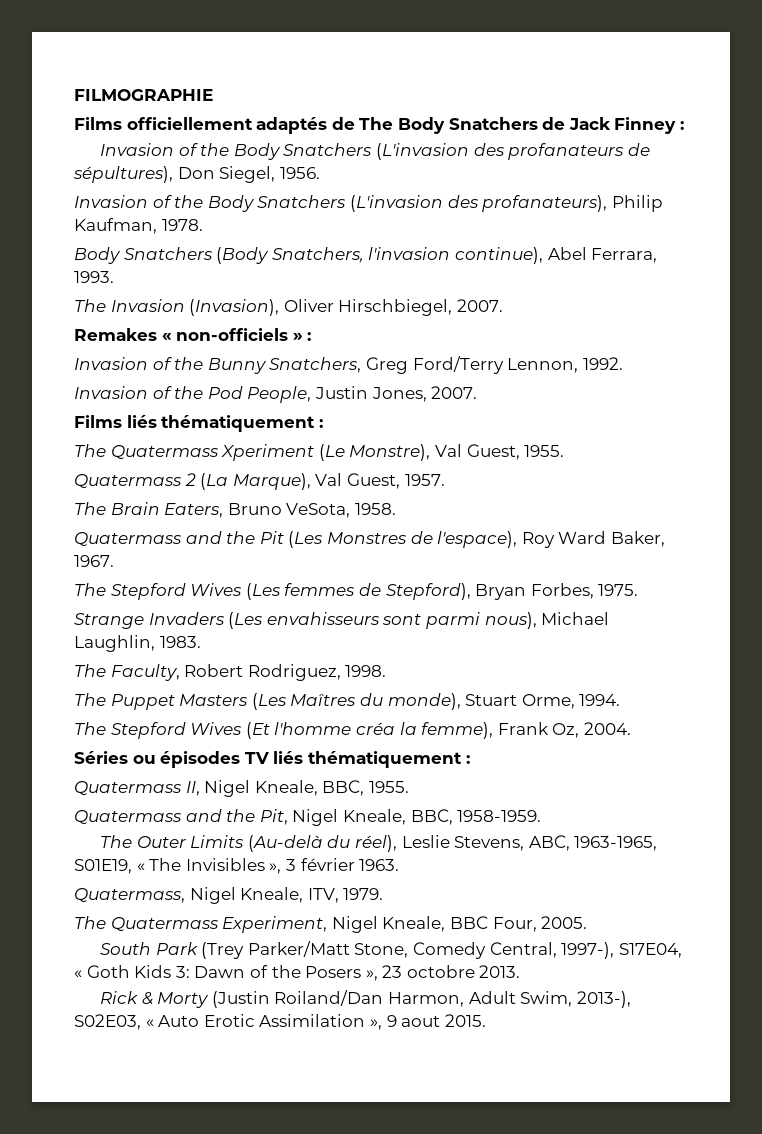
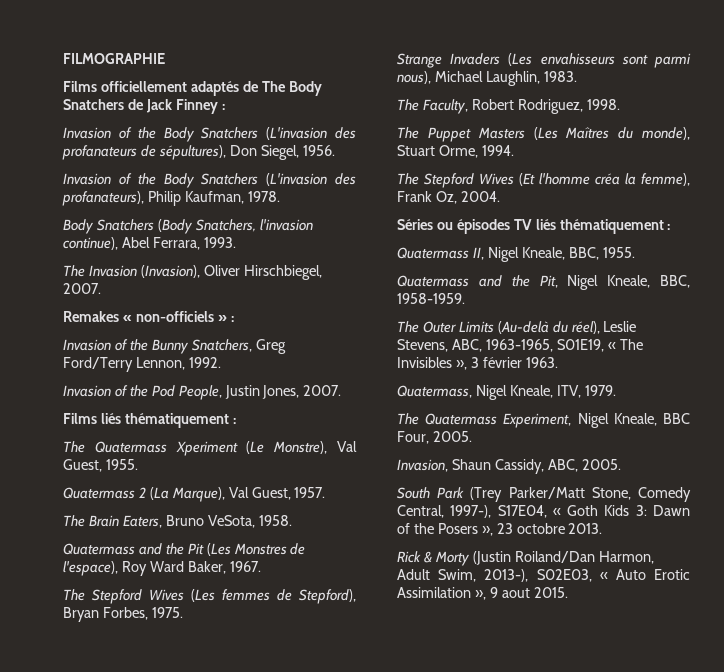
+ Invasion, Shaun Cassidy, ABC, 2005.

